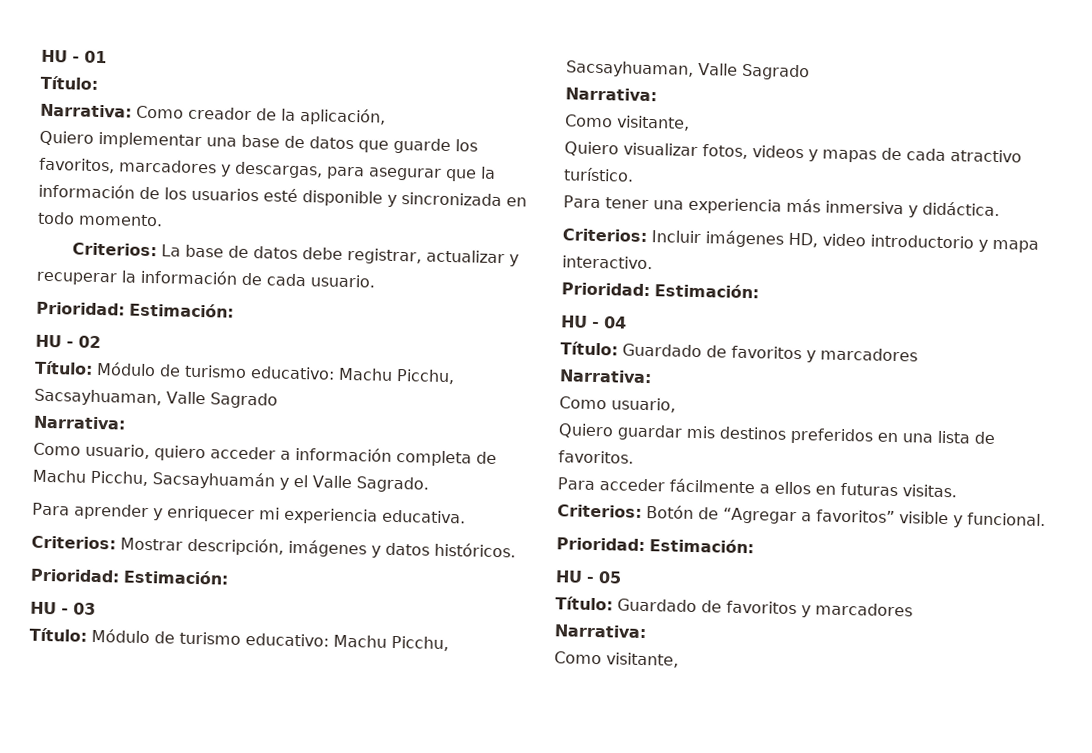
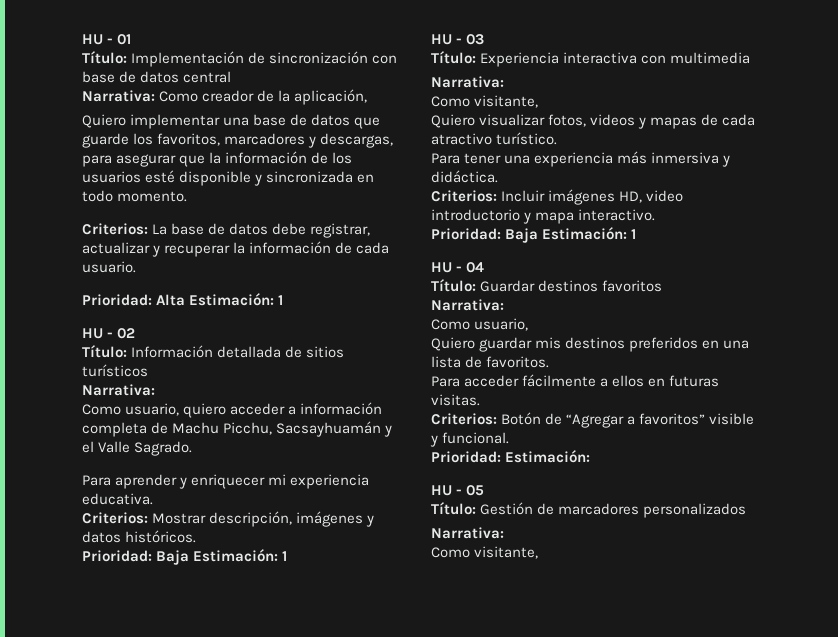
  HU - 01
- Título:
+ Título: Implementación de sincronización con base de datos central
  Criterios: La base de datos debe registrar, actualizar y recuperar la información de cada usuario.
- Prioridad: Estimación:
+ Prioridad: Alta Estimación: 1
  HU - 02
- Título: Módulo de turismo educativo: Machu Picchu, Sacsayhuaman, Valle Sagrado
+ Título: Información detallada de sitios turísticos
  Criterios: Mostrar descripción, imágenes y datos históricos.
- Prioridad: Estimación:
+ Prioridad: Baja Estimación: 1
  HU - 03
- Título: Módulo de turismo educativo: Machu Picchu, Sacsayhuaman, Valle Sagrado
+ Título: Experiencia interactiva con multimedia
  Criterios: Incluir imágenes HD, video introductorio y mapa interactivo.
- Prioridad: Estimación:
+ Prioridad: Baja Estimación: 1
  HU - 04
- Título: Guardado de favoritos y marcadores
+ Título: Guardar destinos favoritos
  HU - 05
- Título: Guardado de favoritos y marcadores
+ Título: Gestión de marcadores personalizados

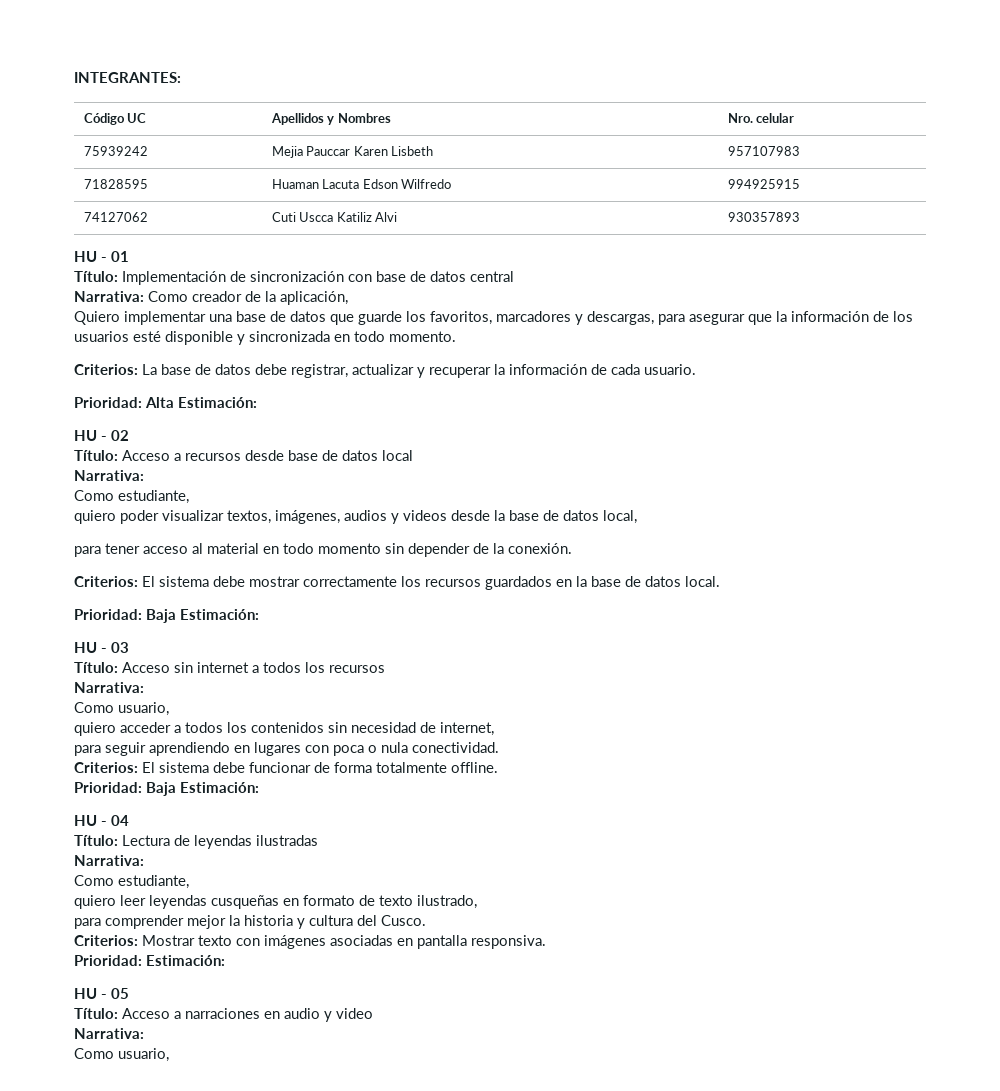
+ INTEGRANTES:
+ Código UC | Apellidos y Nombres | Nro. celular
+ 75939242 | Mejia Pauccar Karen Lisbeth | 957107983
+ 71828595 | Huaman Lacuta Edson Wilfredo | 994925915
+ 74127062 | Cuti Uscca Katiliz Alvi | 930357893
- Prioridad: Alta Estimación: 1
+ Prioridad: Alta Estimación:
- Título: Información detallada de sitios turísticos
+ Título: Acceso a recursos desde base de datos local
  Narrativa:
- Como usuario, quiero acceder a información completa de Machu Picchu, Sacsayhuamán y el Valle Sagrado.
- Para aprender y enriquecer mi experiencia educativa.
- Criterios: Mostrar descripción, imágenes y datos históricos.
- Prioridad: Baja Estimación: 1
+ Como estudiante,
+ quiero poder visualizar textos, imágenes, audios y videos desde la base de datos local,
+ para tener acceso al material en todo momento sin depender de la conexión.
+ Criterios: El sistema debe mostrar correctamente los recursos guardados en la base de datos local.
+ Prioridad: Baja Estimación:
- Título: Experiencia interactiva con multimedia
+ Título: Acceso sin internet a todos los recursos
  Narrativa:
- Como visitante,
- Quiero visualizar fotos, videos y mapas de cada atractivo turístico.
- Para tener una experiencia más inmersiva y didáctica.
- Criterios: Incluir imágenes HD, video introductorio y mapa interactivo.
- Prioridad: Baja Estimación: 1
+ Como usuario,
+ quiero acceder a todos los contenidos sin necesidad de internet,
+ para seguir aprendiendo en lugares con poca o nula conectividad.
+ Criterios: El sistema debe funcionar de forma totalmente offline.
+ Prioridad: Baja Estimación:
- Título: Guardar destinos favoritos
+ Título: Lectura de leyendas ilustradas
  Narrativa:
- Como usuario,
- Quiero guardar mis destinos preferidos en una lista de favoritos.
- Para acceder fácilmente a ellos en futuras visitas.
- Criterios: Botón de “Agregar a favoritos” visible y funcional.
+ Como estudiante,
+ quiero leer leyendas cusqueñas en formato de texto ilustrado,
+ para comprender mejor la historia y cultura del Cusco.
+ Criterios: Mostrar texto con imágenes asociadas en pantalla responsiva.
- Título: Gestión de marcadores personalizados
+ Título: Acceso a narraciones en audio y video
  Narrativa:
- Como visitante,
+ Como usuario,

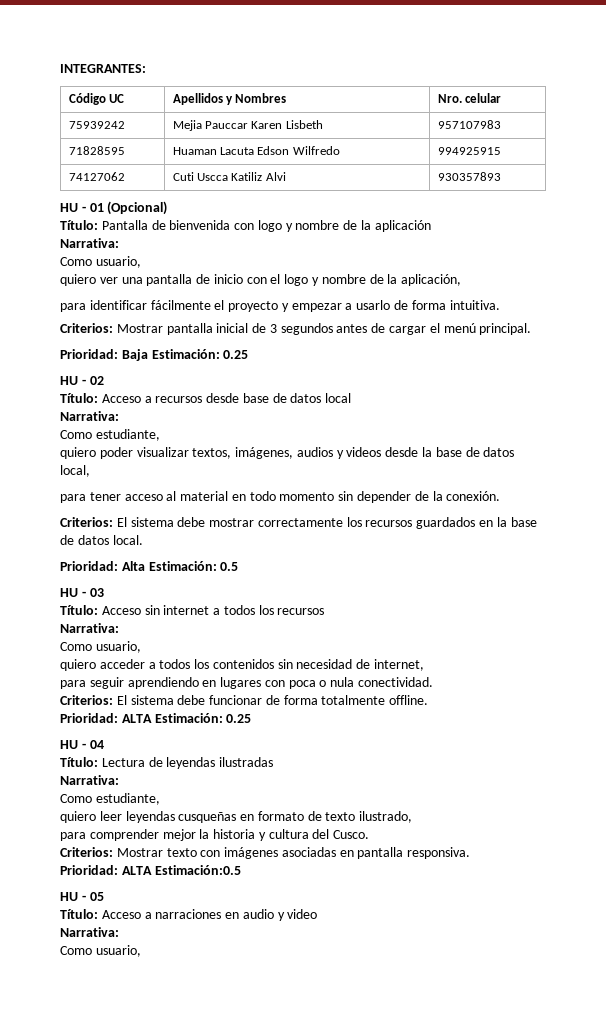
- HU - 01
- Título: Implementación de sincronización con base de datos central
- Narrativa: Como creador de la aplicación,
- Quiero implementar una base de datos que guarde los favoritos, marcadores y descargas, para asegurar que la información de los usuarios esté disponible y sincronizada en todo momento.
- Criterios: La base de datos debe registrar, actualizar y recuperar la información de cada usuario.
- Prioridad: Alta Estimación:
+ HU - 01 (Opcional)
+ Título: Pantalla de bienvenida con logo y nombre de la aplicación
+ Narrativa:
+ Como usuario,
+ quiero ver una pantalla de inicio con el logo y nombre de la aplicación,
+ para identificar fácilmente el proyecto y empezar a usarlo de forma intuitiva.
+ Criterios: Mostrar pantalla inicial de 3 segundos antes de cargar el menú principal.
+ Prioridad: Baja Estimación: 0.25
  Criterios: El sistema debe mostrar correctamente los recursos guardados en la base de datos local.
- Prioridad: Baja Estimación:
+ Prioridad: Alta Estimación: 0.5
  Criterios: El sistema debe funcionar de forma totalmente offline.
- Prioridad: Baja Estimación:
+ Prioridad: ALTA Estimación: 0.25
- Prioridad: Estimación:
+ Prioridad: ALTA Estimación:0.5

